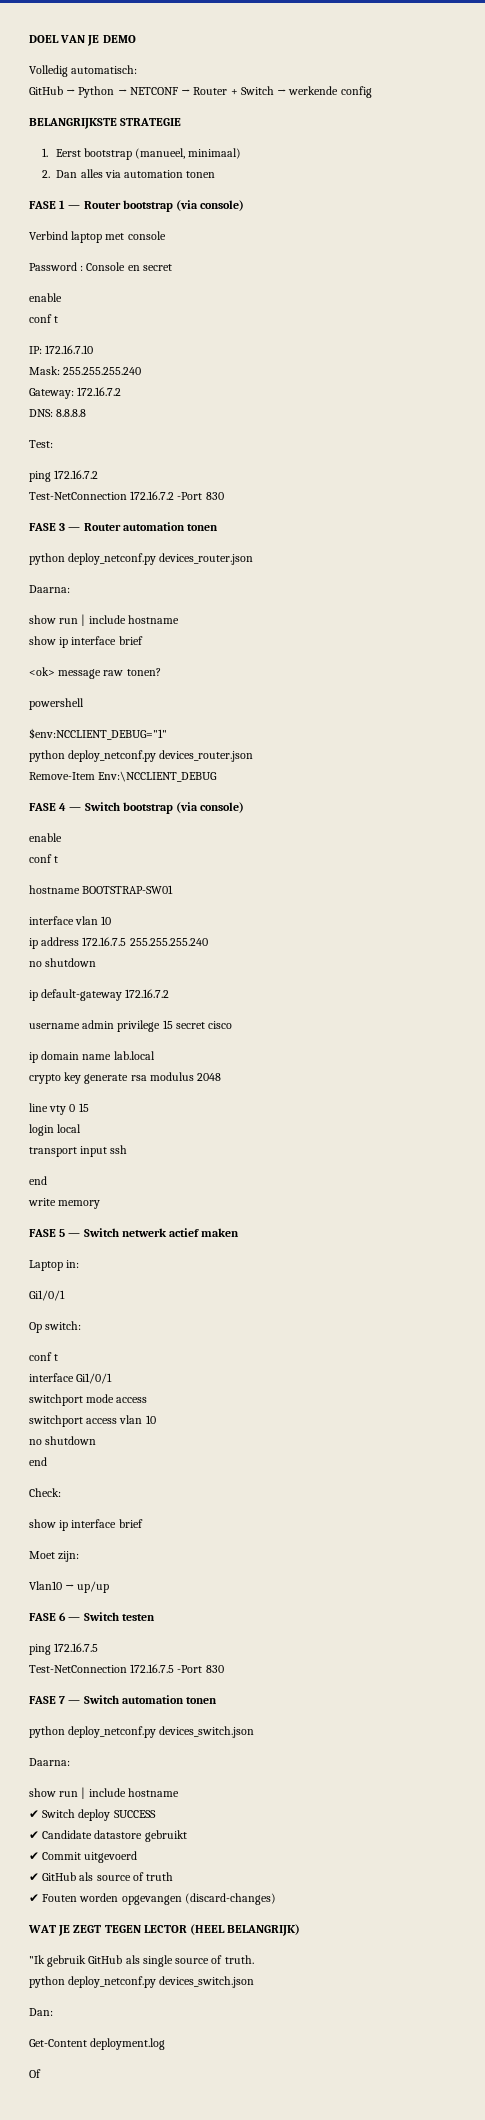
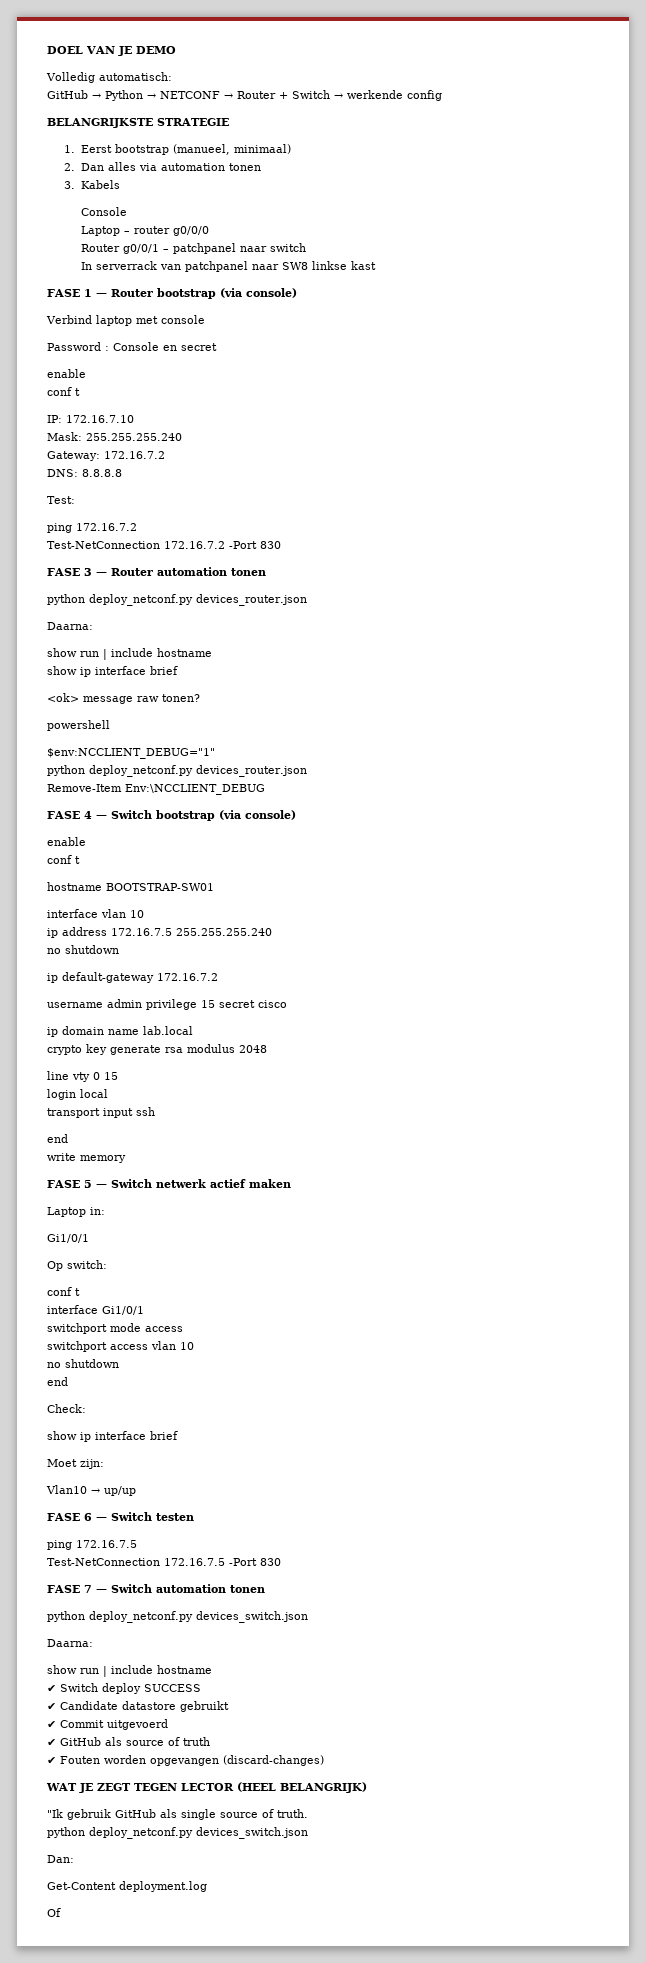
+ 3. Kabels
+ Console
+ Laptop – router g0/0/0
+ Router g0/0/1 – patchpanel naar switch
+ In serverrack van patchpanel naar SW8 linkse kast

